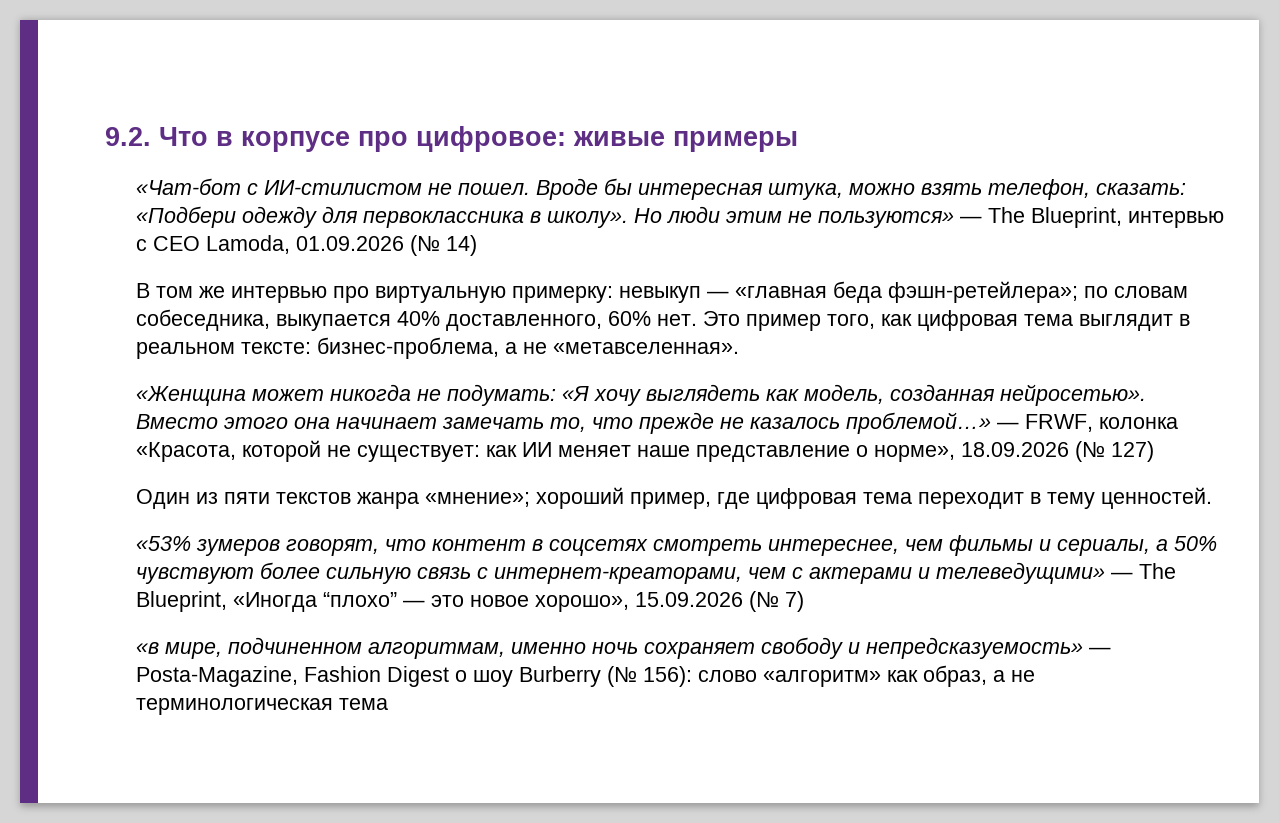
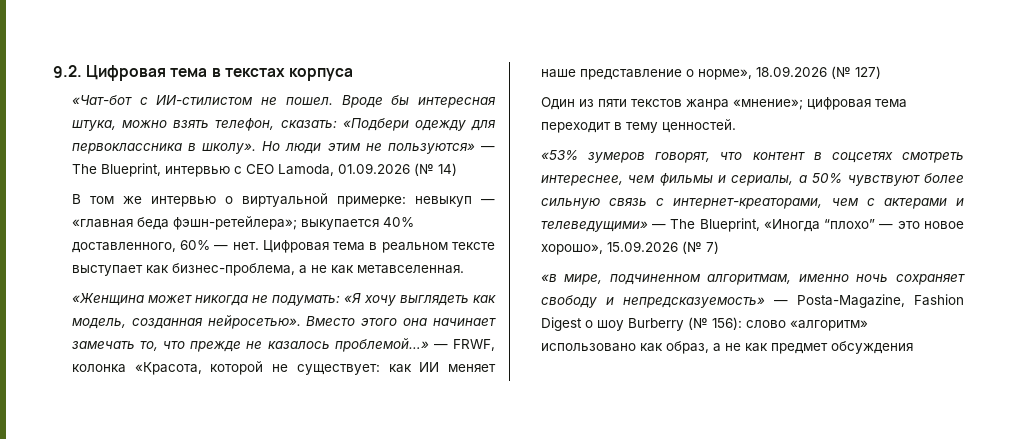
- 9.2. Что в корпусе про цифровое: живые примеры
+ 9.2. Цифровая тема в текстах корпуса
- В том же интервью про виртуальную примерку: невыкуп — «главная беда фэшн-ретейлера»; по словам собеседника, выкупается 40% доставленного, 60% нет. Это пример того, как цифровая тема выглядит в реальном тексте: бизнес-проблема, а не «метавселенная».
+ В том же интервью о виртуальной примерке: невыкуп — «главная беда фэшн-ретейлера»; выкупается 40% доставленного, 60% — нет. Цифровая тема в реальном тексте выступает как бизнес-проблема, а не как метавселенная.
- Один из пяти текстов жанра «мнение»; хороший пример, где цифровая тема переходит в тему ценностей.
+ Один из пяти текстов жанра «мнение»; цифровая тема переходит в тему ценностей.
- «в мире, подчиненном алгоритмам, именно ночь сохраняет свободу и непредсказуемость» — Posta-Magazine, Fashion Digest о шоу Burberry (№ 156): слово «алгоритм» как образ, а не терминологическая тема
+ «в мире, подчиненном алгоритмам, именно ночь сохраняет свободу и непредсказуемость» — Posta-Magazine, Fashion Digest о шоу Burberry (№ 156): слово «алгоритм» использовано как образ, а не как предмет обсуждения

